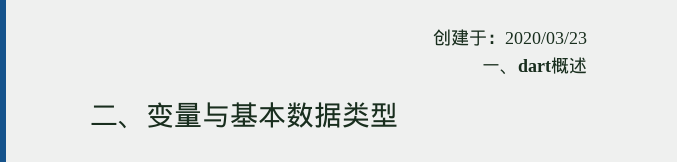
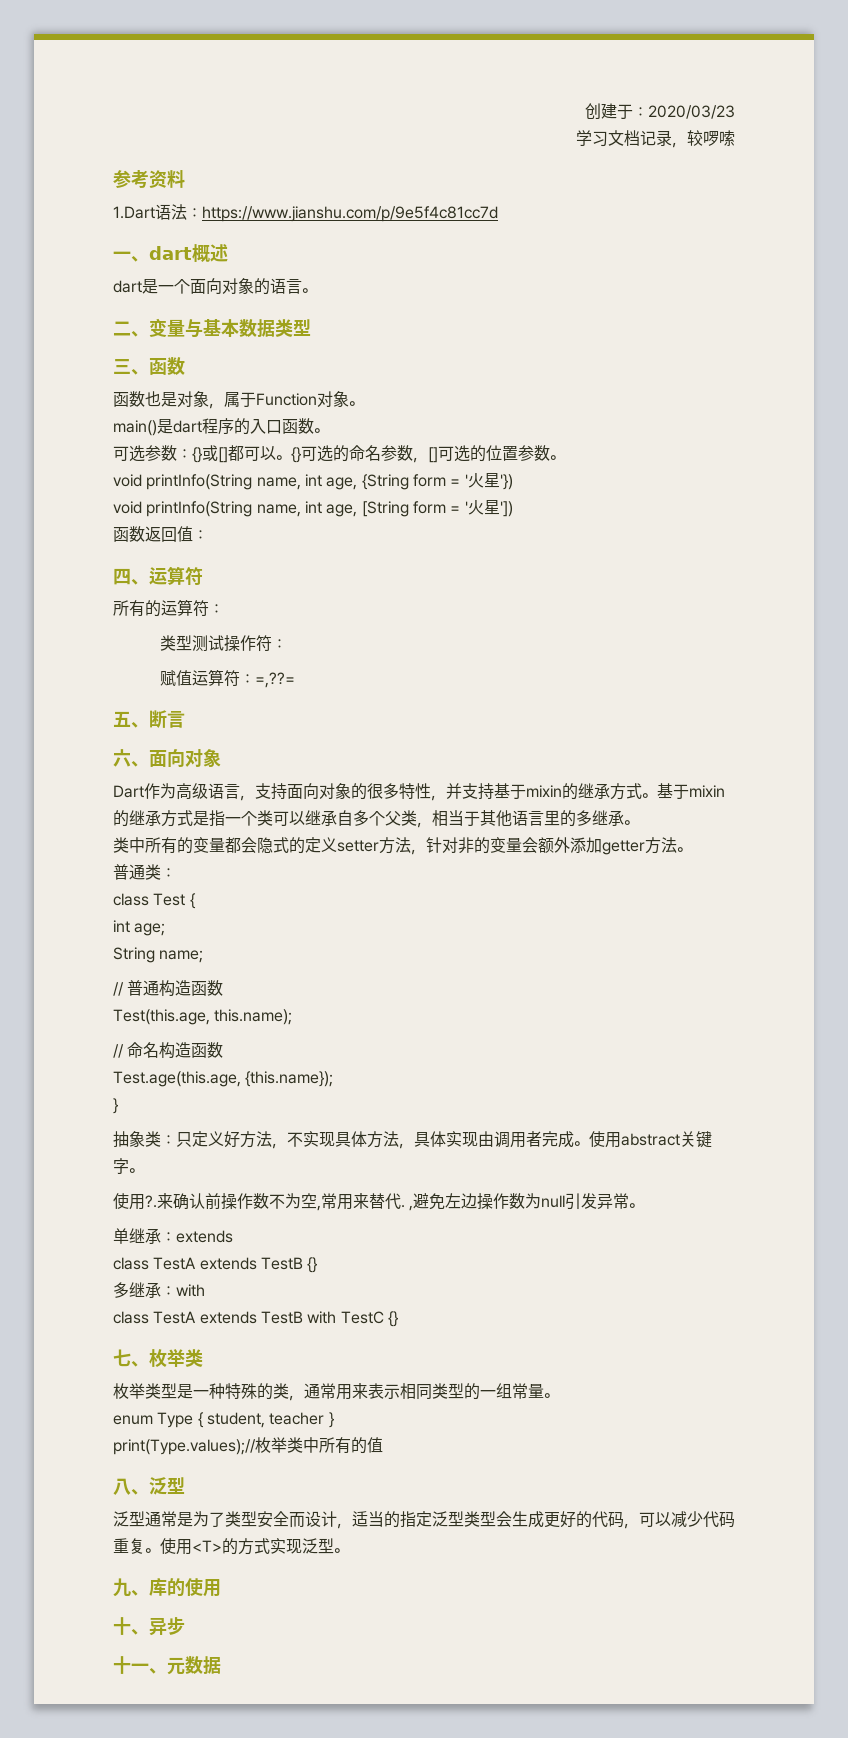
+ 学习文档记录，较啰嗦
+ 参考资料
+ 1.Dart语法：https://www.jianshu.com/p/9e5f4c81cc7d
  一、dart概述
+ dart是一个面向对象的语言。
+ 三、函数
+ 函数也是对象，属于Function对象。
+ main()是dart程序的入口函数。
+ 可选参数：{}或[]都可以。{}可选的命名参数，[]可选的位置参数。
+ void printInfo(String name, int age, {String form = '火星'})
+ void printInfo(String name, int age, [String form = '火星'])
+ 函数返回值：
+ 四、运算符
+ 所有的运算符：
+ 类型测试操作符：
+ 赋值运算符：=,??=
+ 五、断言
+ 六、面向对象
+ Dart作为高级语言，支持面向对象的很多特性，并支持基于mixin的继承方式。基于mixin的继承方式是指一个类可以继承自多个父类，相当于其他语言里的多继承。
+ 类中所有的变量都会隐式的定义setter方法，针对非的变量会额外添加getter方法。
+ 普通类：
+ class Test {
+ int age;
+ String name;
+ // 普通构造函数
+ Test(this.age, this.name);
+ // 命名构造函数
+ Test.age(this.age, {this.name});
+ }
+ 抽象类：只定义好方法，不实现具体方法，具体实现由调用者完成。使用abstract关键字。
+ 使用?.来确认前操作数不为空,常用来替代. ,避免左边操作数为null引发异常。
+ 单继承：extends
+ class TestA extends TestB {}
+ 多继承：with
+ class TestA extends TestB with TestC {}
+ 七、枚举类
+ 枚举类型是一种特殊的类，通常用来表示相同类型的一组常量。
+ enum Type { student, teacher }
+ print(Type.values);//枚举类中所有的值
+ 八、泛型
+ 泛型通常是为了类型安全而设计，适当的指定泛型类型会生成更好的代码，可以减少代码重复。使用<T>的方式实现泛型。
+ 九、库的使用
+ 十、异步
+ 十一、元数据

